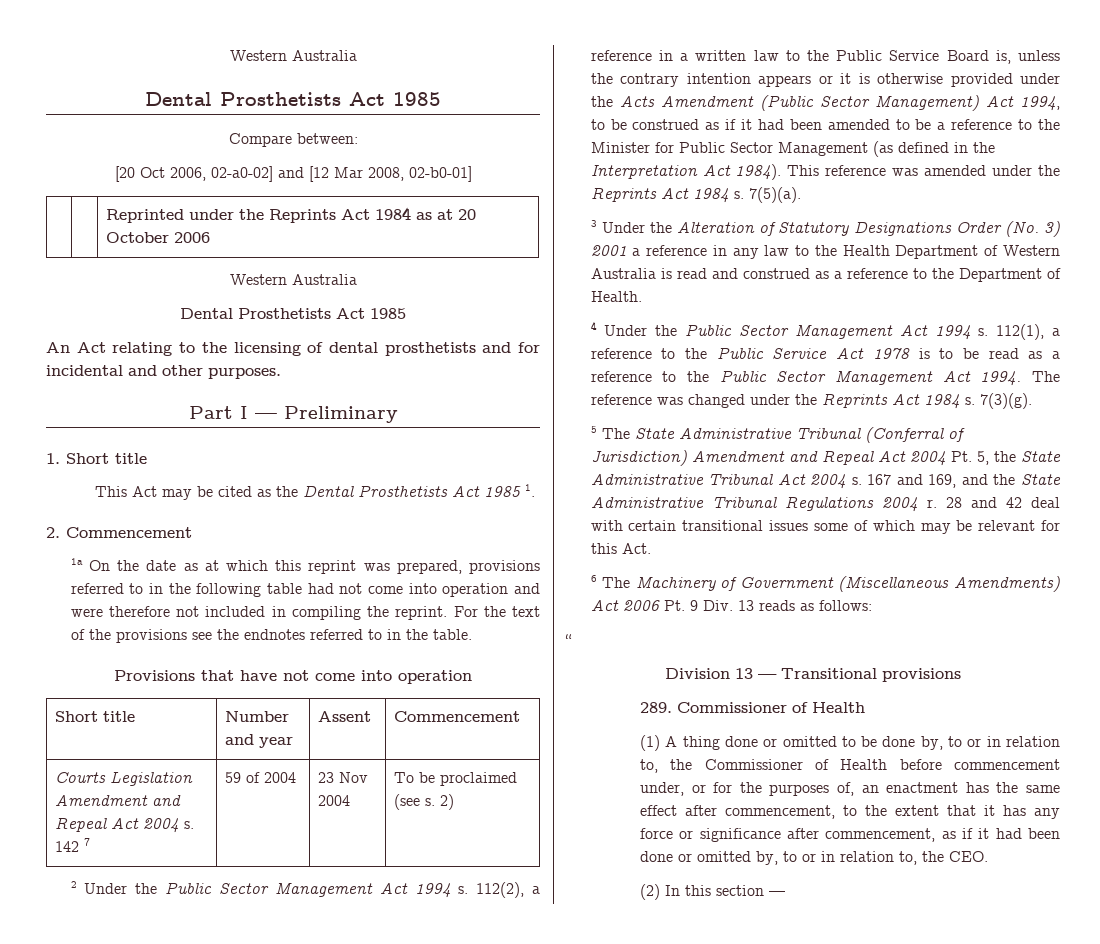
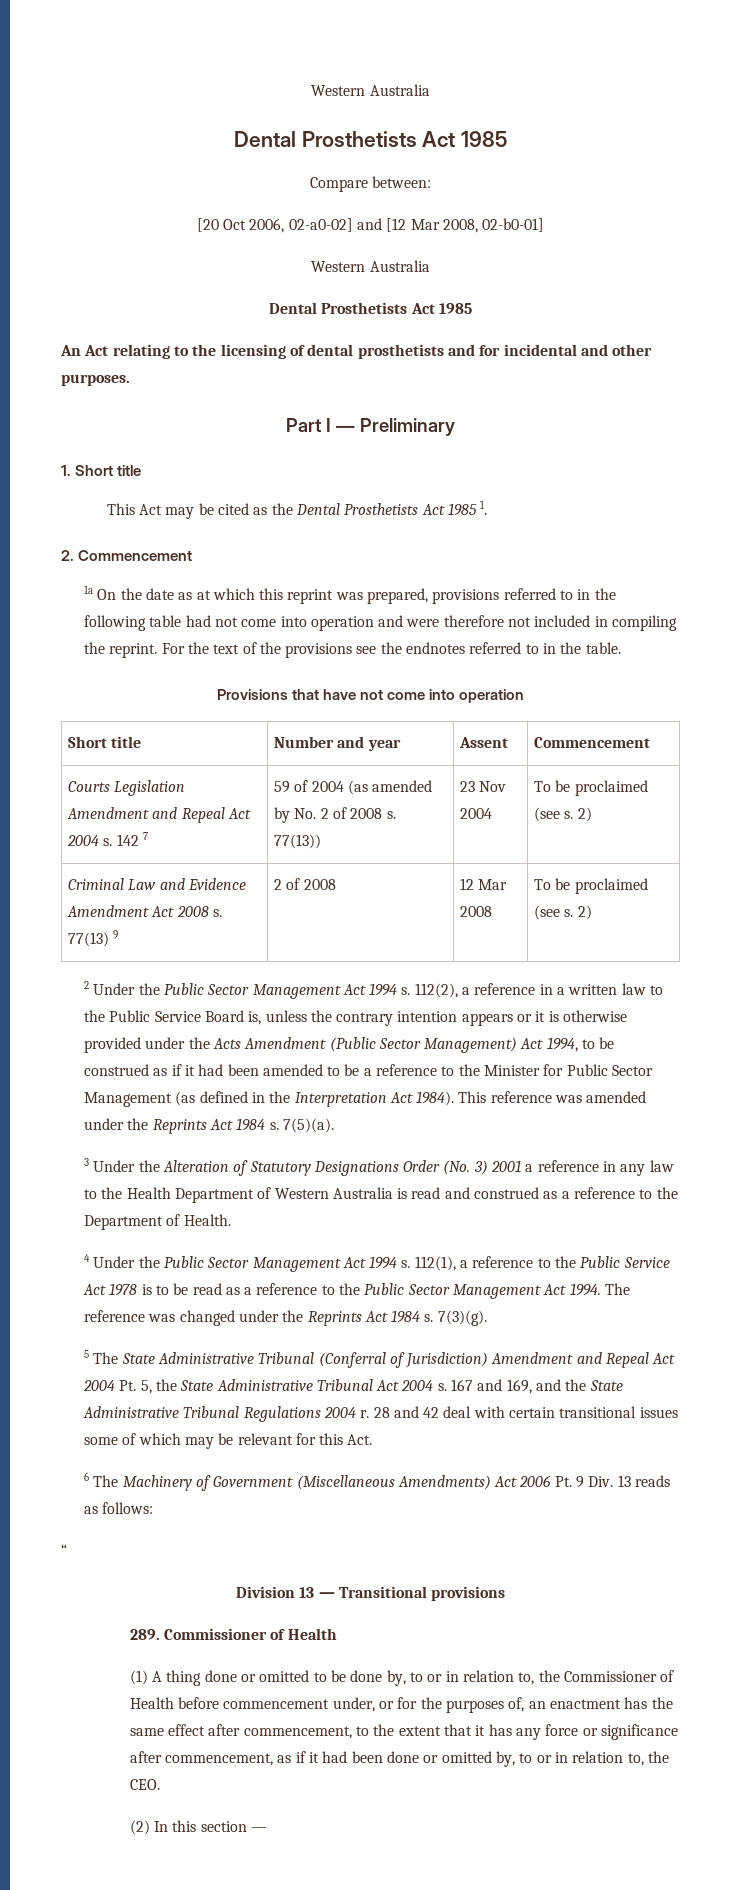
- | | Reprinted under the Reprints Act 1984 as at 20 October 2006
- Courts Legislation Amendment and Repeal Act 2004 s. 142 7 | 59 of 2004 | 23 Nov 2004 | To be proclaimed (see s. 2)
+ Courts Legislation Amendment and Repeal Act 2004 s. 142 7 | 59 of 2004 (as amended by No. 2 of 2008 s. 77(13)) | 23 Nov 2004 | To be proclaimed (see s. 2)
+ Criminal Law and Evidence Amendment Act 2008 s. 77(13) 9 | 2 of 2008 | 12 Mar 2008 | To be proclaimed (see s. 2)

